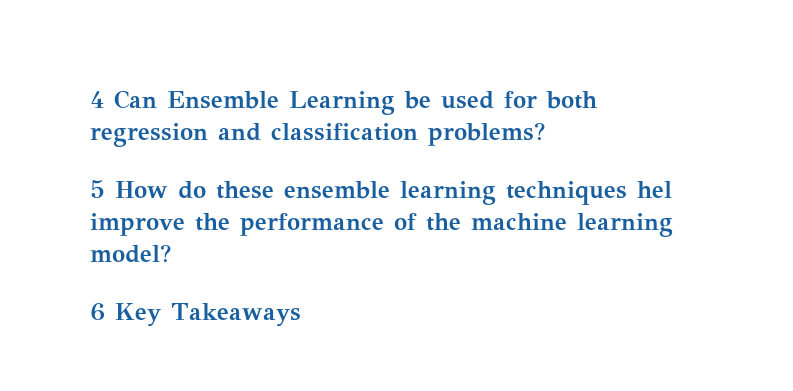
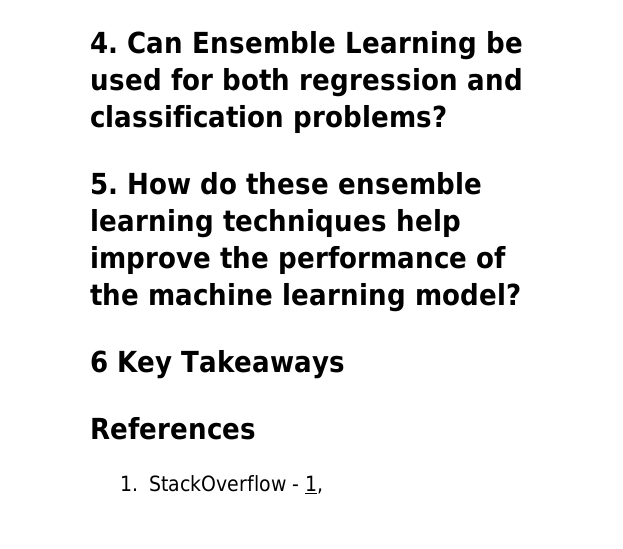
- 4 Can Ensemble Learning be used for both regression and classification problems?
+ 4. Can Ensemble Learning be used for both regression and classification problems?
- 5 How do these ensemble learning techniques hel improve the performance of the machine learning model?
+ 5. How do these ensemble learning techniques help improve the performance of the machine learning model?
+ References
+ 1. StackOverflow - 1,

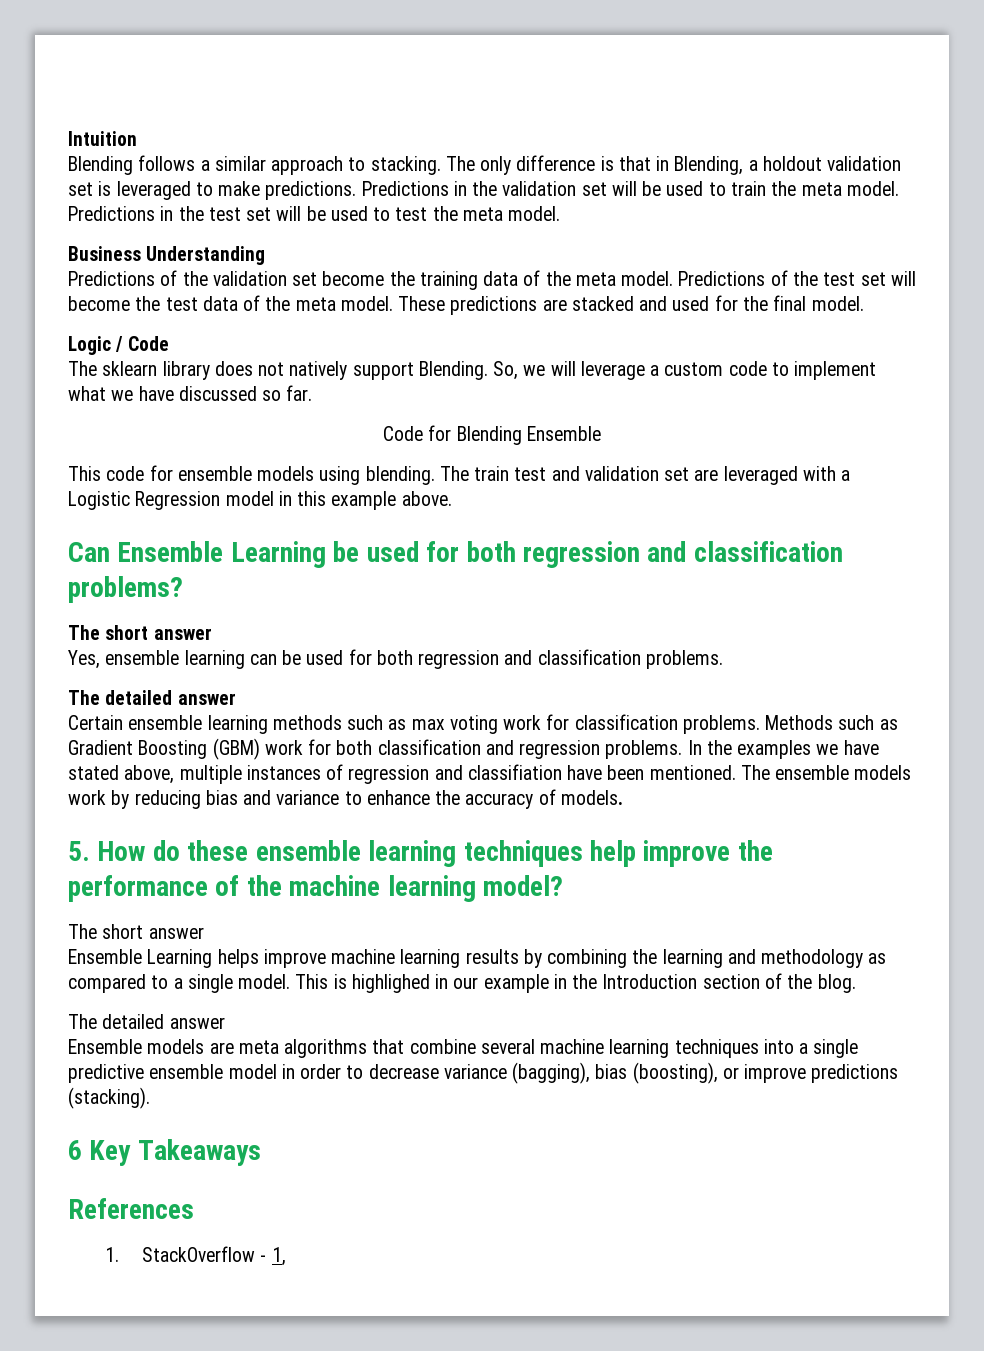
- 4. Can Ensemble Learning be used for both regression and classification problems?
+ Intuition
+ Blending follows a similar approach to stacking. The only difference is that in Blending, a holdout validation set is leveraged to make predictions. Predictions in the validation set will be used to train the meta model. Predictions in the test set will be used to test the meta model.
+ Business Understanding
+ Predictions of the validation set become the training data of the meta model. Predictions of the test set will become the test data of the meta model. These predictions are stacked and used for the final model.
+ Logic / Code
+ The sklearn library does not natively support Blending. So, we will leverage a custom code to implement what we have discussed so far.
+ Code for Blending Ensemble
+ This code for ensemble models using blending. The train test and validation set are leveraged with a Logistic Regression model in this example above.
+ Can Ensemble Learning be used for both regression and classification problems?
+ The short answer
+ Yes, ensemble learning can be used for both regression and classification problems.
+ The detailed answer
+ Certain ensemble learning methods such as max voting work for classification problems. Methods such as Gradient Boosting (GBM) work for both classification and regression problems. In the examples we have stated above, multiple instances of regression and classifiation have been mentioned. The ensemble models work by reducing bias and variance to enhance the accuracy of models.
  5. How do these ensemble learning techniques help improve the performance of the machine learning model?
+ The short answer
+ Ensemble Learning helps improve machine learning results by combining the learning and methodology as compared to a single model. This is highlighed in our example in the Introduction section of the blog.
+ The detailed answer
+ Ensemble models are meta algorithms that combine several machine learning techniques into a single predictive ensemble model in order to decrease variance (bagging), bias (boosting), or improve predictions (stacking).

